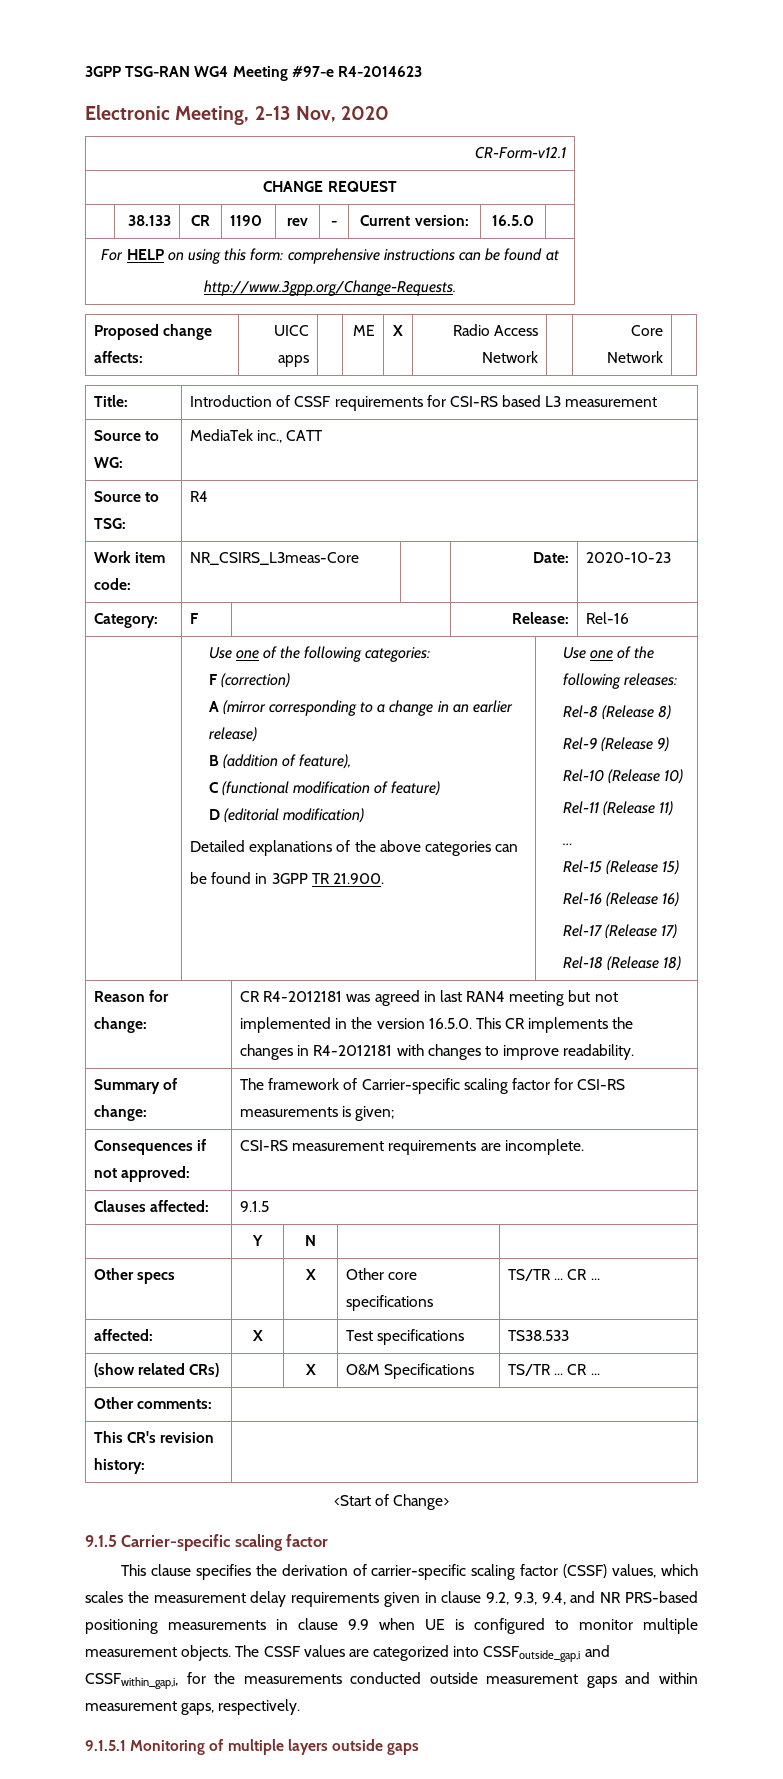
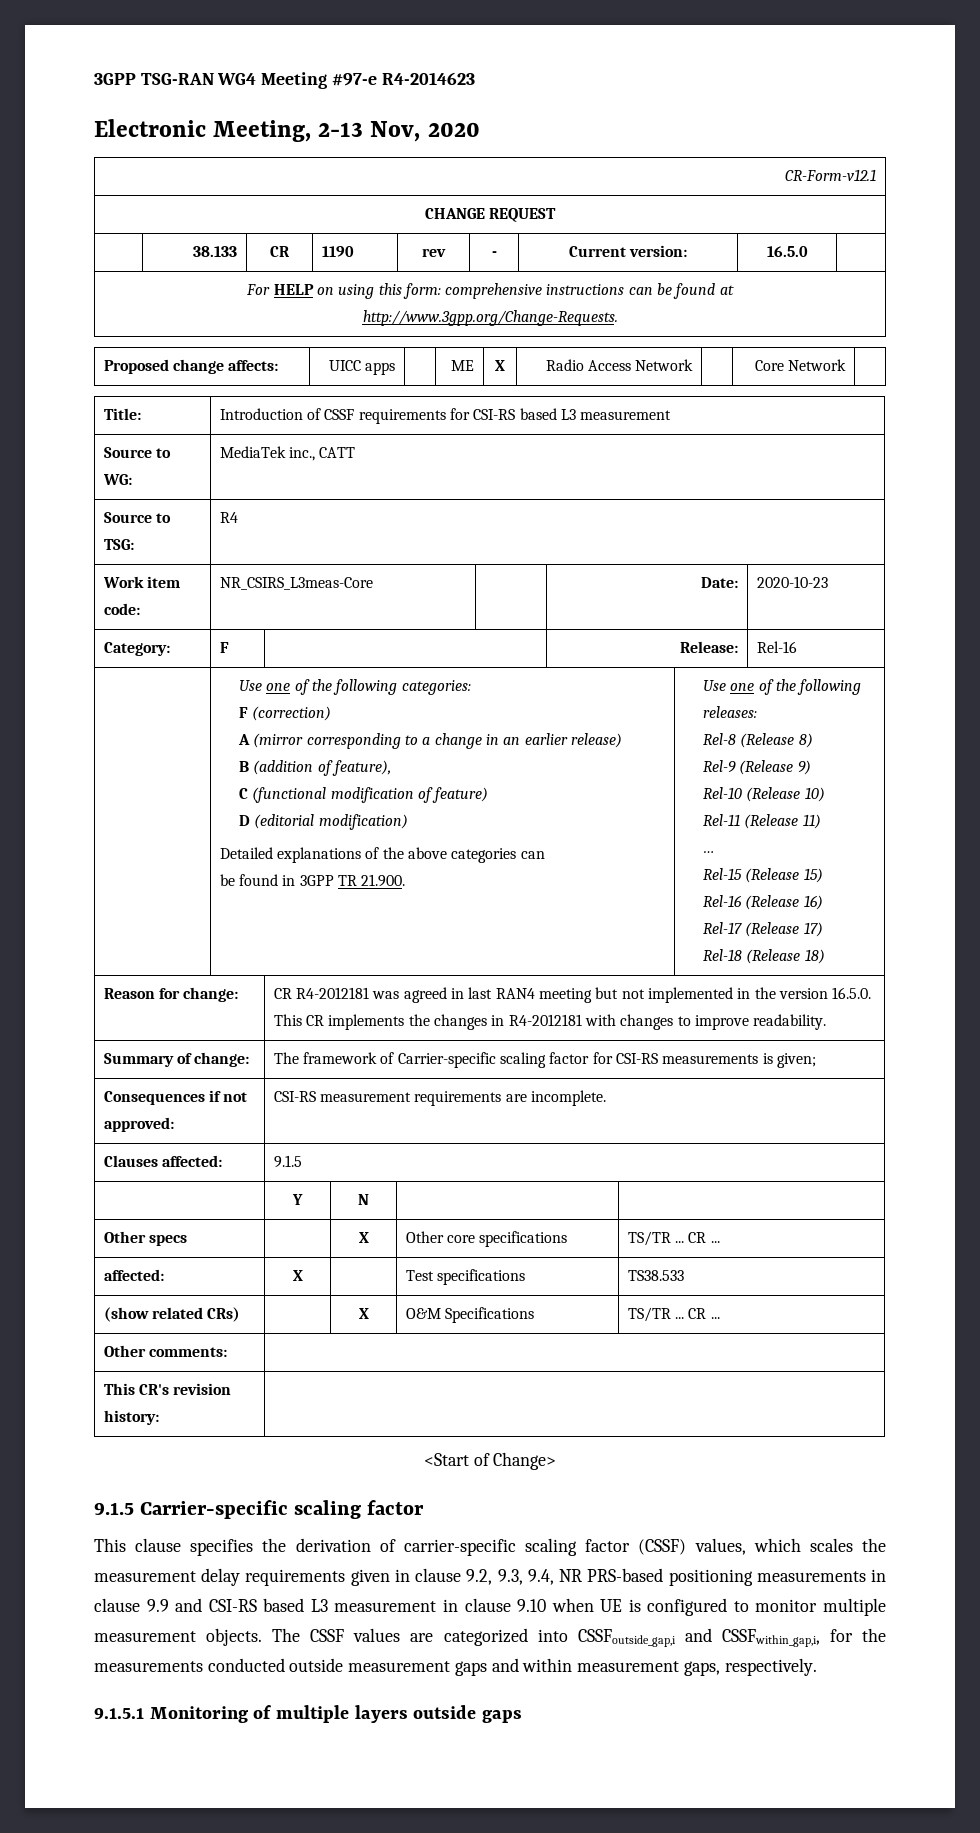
- This clause specifies the derivation of carrier-specific scaling factor (CSSF) values, which scales the measurement delay requirements given in clause 9.2, 9.3, 9.4, and NR PRS-based positioning measurements in clause 9.9 when UE is configured to monitor multiple measurement objects.
+ This clause specifies the derivation of carrier-specific scaling factor (CSSF) values, which scales the measurement delay requirements given in clause 9.2, 9.3, 9.4, NR PRS-based positioning measurements in clause 9.9 and CSI-RS based L3 measurement in clause 9.10 when UE is configured to monitor multiple measurement objects.

